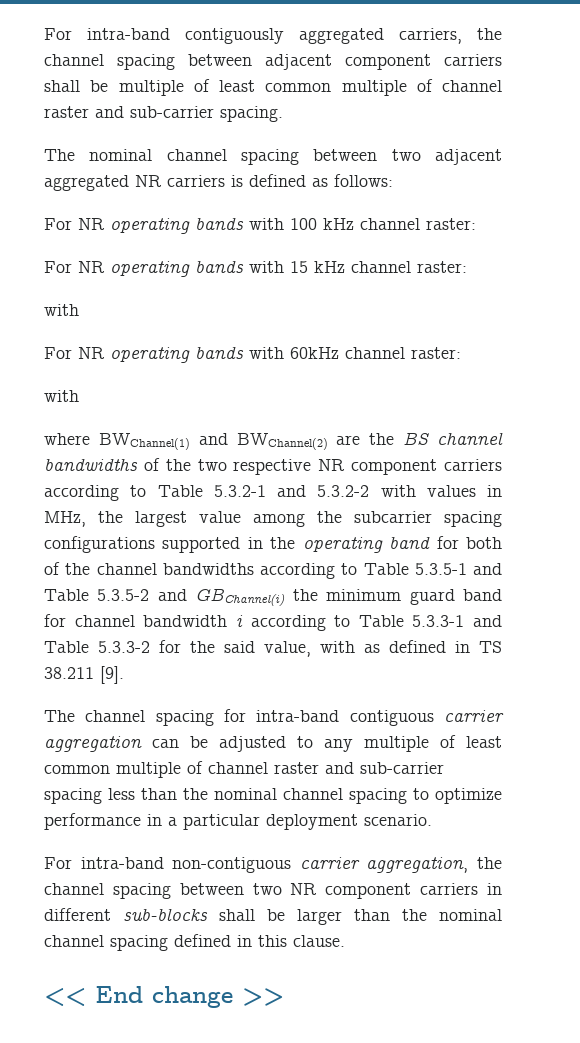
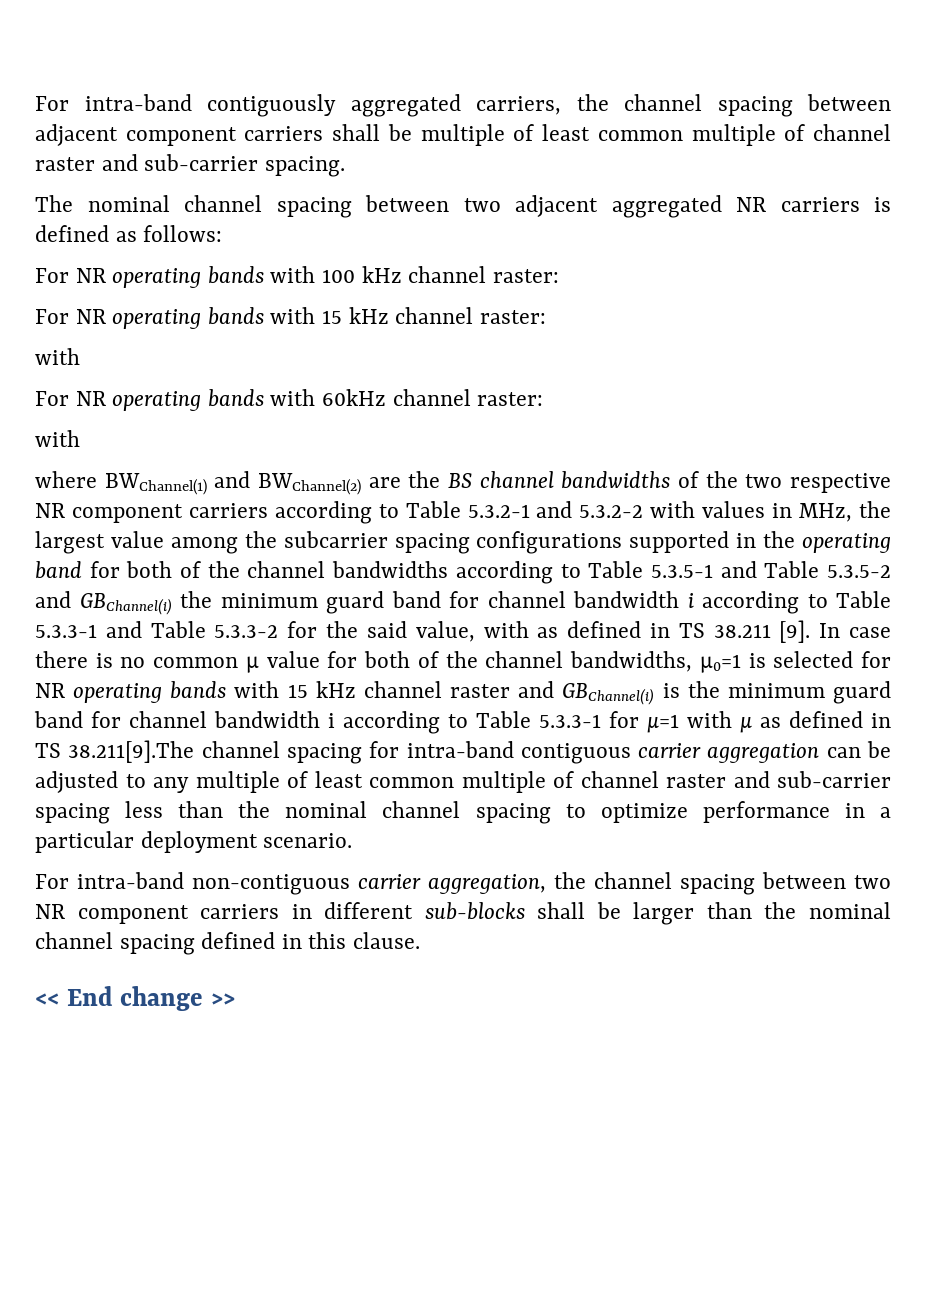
- where BWChannel(1) and BWChannel(2) are the BS channel bandwidths of the two respective NR component carriers according to Table 5.3.2-1 and 5.3.2-2 with values in MHz, the largest value among the subcarrier spacing configurations supported in the operating band for both of the channel bandwidths according to Table 5.3.5-1 and Table 5.3.5-2 and GBChannel(i) the minimum guard band for channel bandwidth i according to Table 5.3.3-1 and Table 5.3.3-2 for the said value, with as defined in TS 38.211 [9].
- The channel spacing for intra-band contiguous carrier aggregation can be adjusted to any multiple of least common multiple of channel raster and sub-carrier spacing less than the nominal channel spacing to optimize performance in a particular deployment scenario.
+ where BWChannel(1) and BWChannel(2) are the BS channel bandwidths of the two respective NR component carriers according to Table 5.3.2-1 and 5.3.2-2 with values in MHz, the largest value among the subcarrier spacing configurations supported in the operating band for both of the channel bandwidths according to Table 5.3.5-1 and Table 5.3.5-2 and GBChannel(i) the minimum guard band for channel bandwidth i according to Table 5.3.3-1 and Table 5.3.3-2 for the said value, with as defined in TS 38.211 [9]. In case there is no common μ value for both of the channel bandwidths, μ0=1 is selected for NR operating bands with 15 kHz channel raster and GBChannel(i) is the minimum guard band for channel bandwidth i according to Table 5.3.3-1 for μ=1 with μ as defined in TS 38.211[9].The channel spacing for intra-band contiguous carrier aggregation can be adjusted to any multiple of least common multiple of channel raster and sub-carrier spacing less than the nominal channel spacing to optimize performance in a particular deployment scenario.

